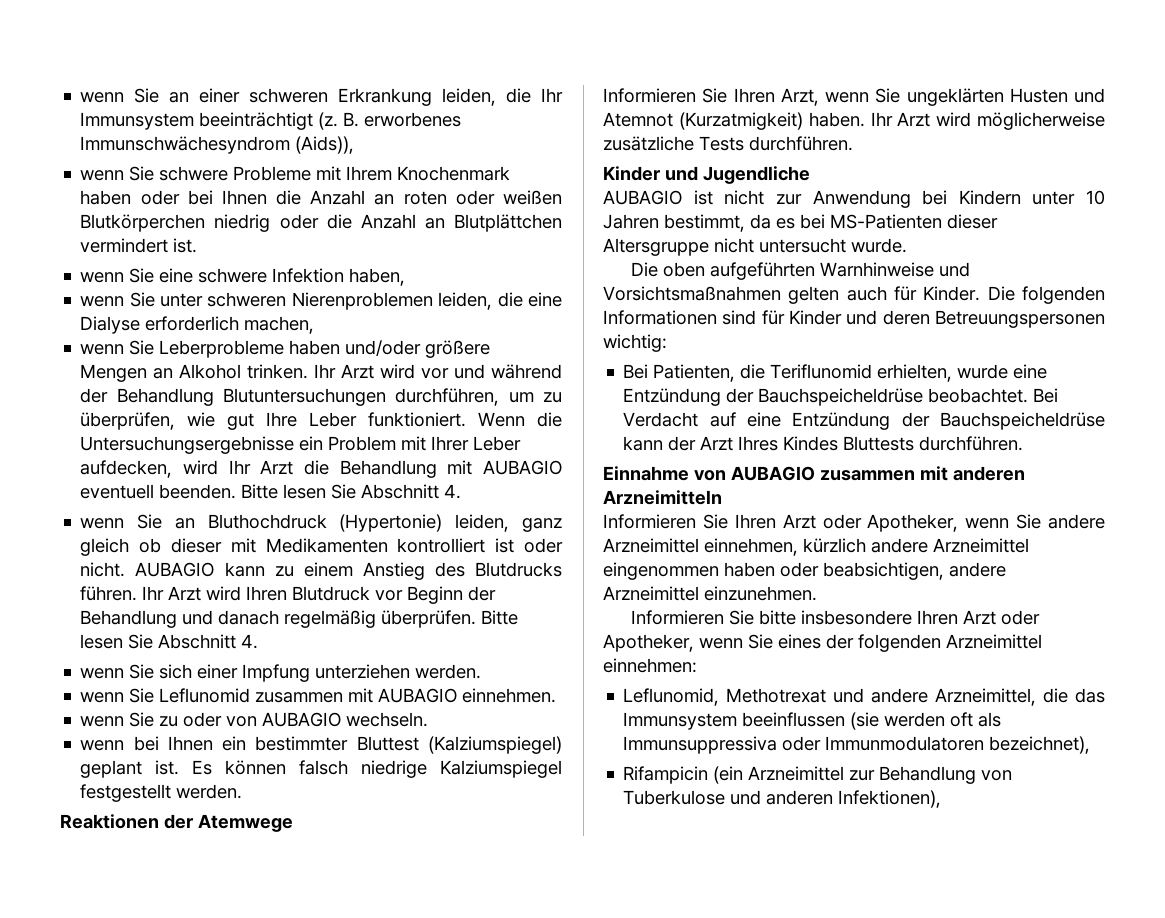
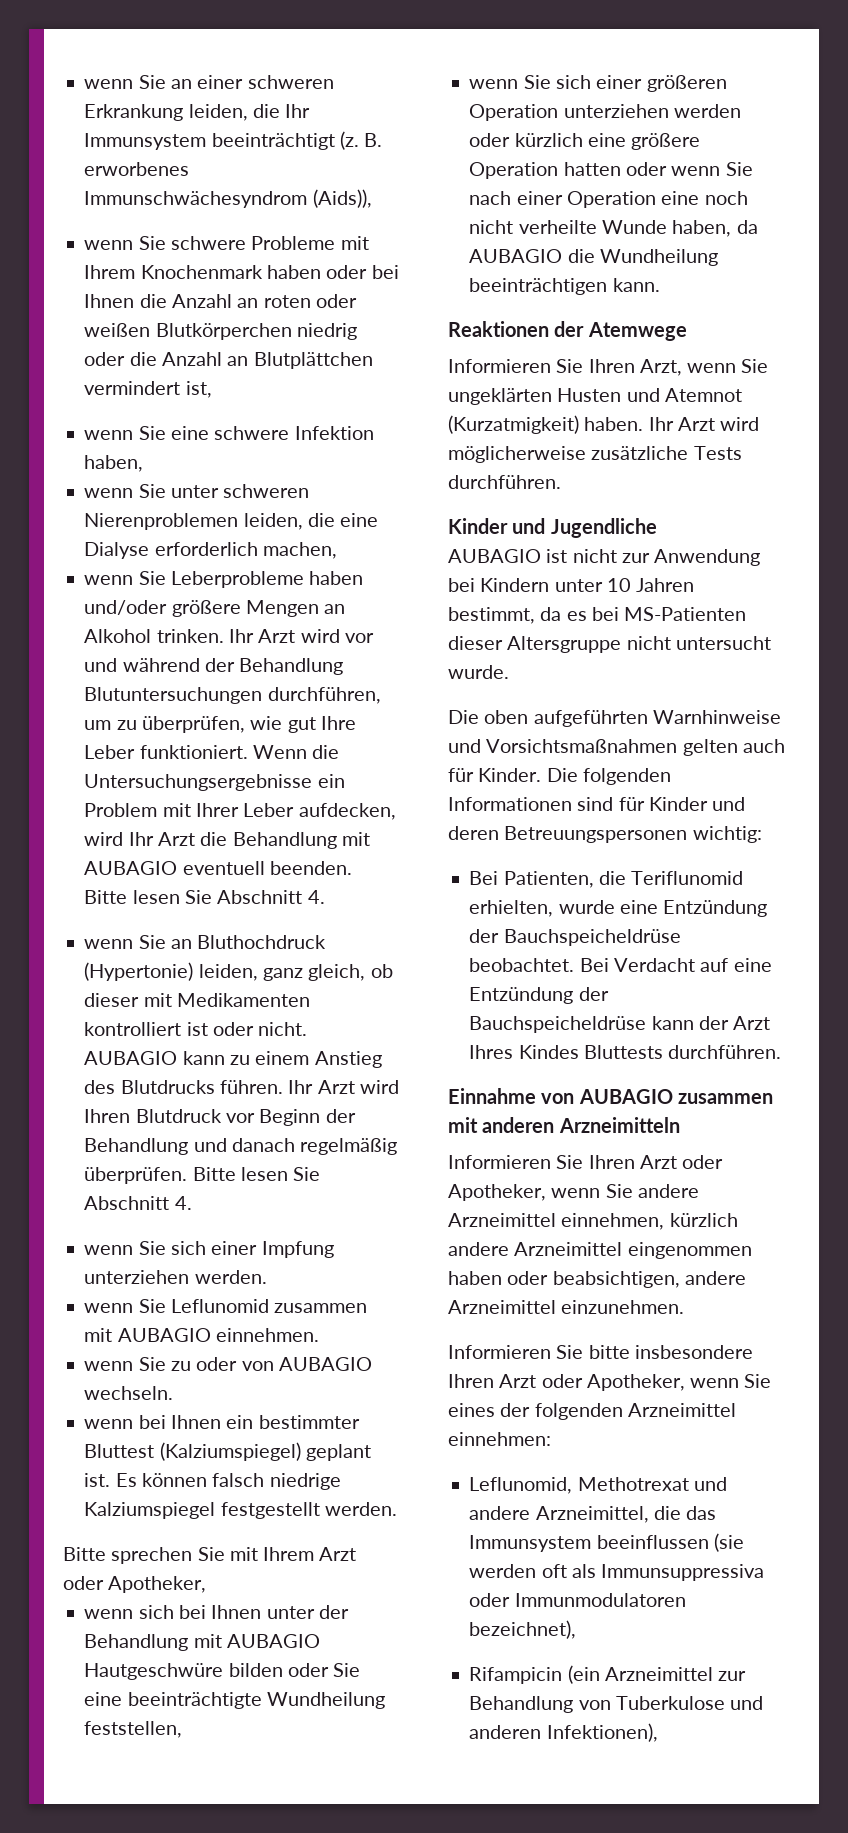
- wenn Sie schwere Probleme mit Ihrem Knochenmark haben oder bei Ihnen die Anzahl an roten oder weißen Blutkörperchen niedrig oder die Anzahl an Blutplättchen vermindert ist.
+ wenn Sie schwere Probleme mit Ihrem Knochenmark haben oder bei Ihnen die Anzahl an roten oder weißen Blutkörperchen niedrig oder die Anzahl an Blutplättchen vermindert ist,
- wenn Sie an Bluthochdruck (Hypertonie) leiden, ganz gleich ob dieser mit Medikamenten kontrolliert ist oder nicht.
+ wenn Sie an Bluthochdruck (Hypertonie) leiden, ganz gleich, ob dieser mit Medikamenten kontrolliert ist oder nicht.
+ Bitte sprechen Sie mit Ihrem Arzt oder Apotheker,
+ wenn sich bei Ihnen unter der Behandlung mit AUBAGIO Hautgeschwüre bilden oder Sie eine beeinträchtigte Wundheilung feststellen,
+ wenn Sie sich einer größeren Operation unterziehen werden oder kürzlich eine größere Operation hatten oder wenn Sie nach einer Operation eine noch nicht verheilte Wunde haben, da AUBAGIO die Wundheilung beeinträchtigen kann.

